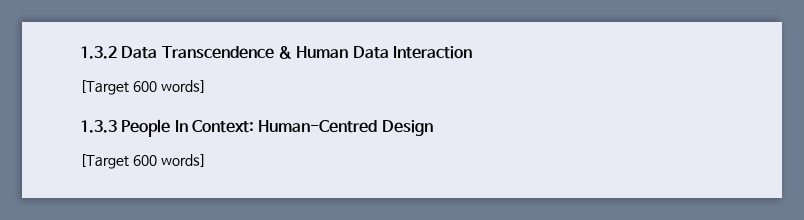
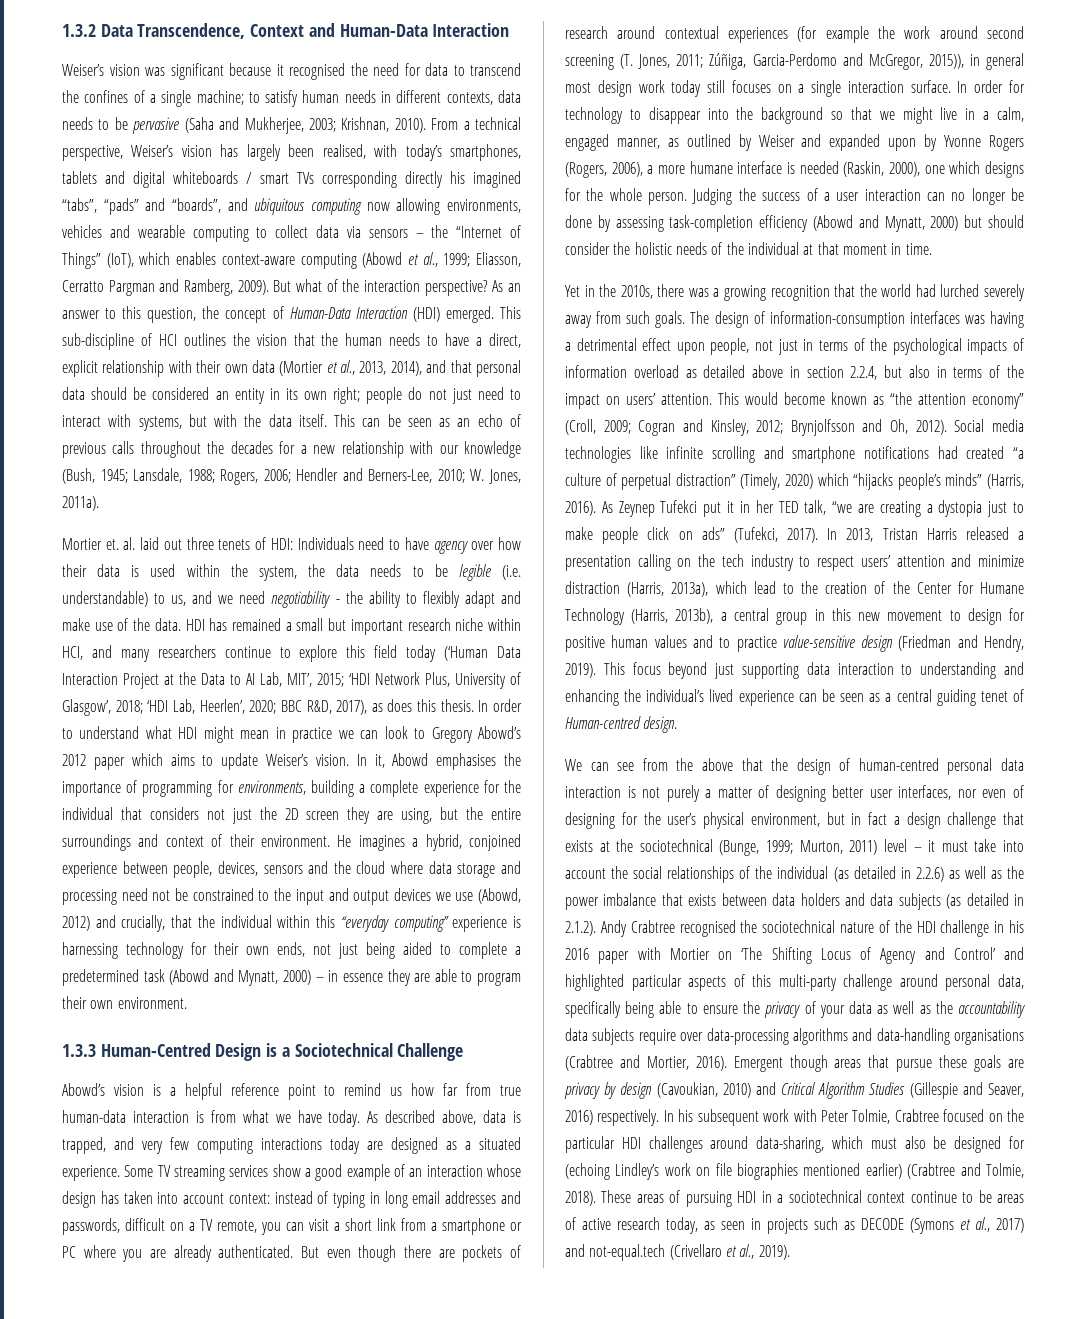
- 1.3.2 Data Transcendence & Human Data Interaction
- [Target 600 words]
- 1.3.3 People In Context: Human-Centred Design
- [Target 600 words]
+ 1.3.2 Data Transcendence, Context and Human-Data Interaction
+ Weiser’s vision was significant because it recognised the need for data to transcend the confines of a single machine; to satisfy human needs in different contexts, data needs to be pervasive (Saha and Mukherjee, 2003; Krishnan, 2010). From a technical perspective, Weiser’s vision has largely been realised, with today’s smartphones, tablets and digital whiteboards / smart TVs corresponding directly his imagined “tabs”, “pads” and “boards”, and ubiquitous computing now allowing environments, vehicles and wearable computing to collect data via sensors – the “Internet of Things” (IoT), which enables context-aware computing (Abowd et al., 1999; Eliasson, Cerratto Pargman and Ramberg, 2009). But what of the interaction perspective? As an answer to this question, the concept of Human-Data Interaction (HDI) emerged. This sub-discipline of HCI outlines the vision that the human needs to have a direct, explicit relationship with their own data (Mortier et al., 2013, 2014), and that personal data should be considered an entity in its own right; people do not just need to interact with systems, but with the data itself. This can be seen as an echo of previous calls throughout the decades for a new relationship with our knowledge (Bush, 1945; Lansdale, 1988; Rogers, 2006; Hendler and Berners-Lee, 2010; W. Jones, 2011a).
+ Mortier et. al. laid out three tenets of HDI: Individuals need to have agency over how their data is used within the system, the data needs to be legible (i.e. understandable) to us, and we need negotiability - the ability to flexibly adapt and make use of the data. HDI has remained a small but important research niche within HCI, and many researchers continue to explore this field today (‘Human Data Interaction Project at the Data to AI Lab, MIT’, 2015; ‘HDI Network Plus, University of Glasgow’, 2018; ‘HDI Lab, Heerlen’, 2020; BBC R&D, 2017), as does this thesis. In order to understand what HDI might mean in practice we can look to Gregory Abowd’s 2012 paper which aims to update Weiser’s vision. In it, Abowd emphasises the importance of programming for environments, building a complete experience for the individual that considers not just the 2D screen they are using, but the entire surroundings and context of their environment. He imagines a hybrid, conjoined experience between people, devices, sensors and the cloud where data storage and processing need not be constrained to the input and output devices we use (Abowd, 2012) and crucially, that the individual within this “everyday computing” experience is harnessing technology for their own ends, not just being aided to complete a predetermined task (Abowd and Mynatt, 2000) – in essence they are able to program their own environment.
+ 1.3.3 Human-Centred Design is a Sociotechnical Challenge
+ Abowd’s vision is a helpful reference point to remind us how far from true human-data interaction is from what we have today. As described above, data is trapped, and very few computing interactions today are designed as a situated experience. Some TV streaming services show a good example of an interaction whose design has taken into account context: instead of typing in long email addresses and passwords, difficult on a TV remote, you can visit a short link from a smartphone or PC where you are already authenticated. But even though there are pockets of research around contextual experiences (for example the work around second screening (T. Jones, 2011; Zúñiga, Garcia-Perdomo and McGregor, 2015)), in general most design work today still focuses on a single interaction surface. In order for technology to disappear into the background so that we might live in a calm, engaged manner, as outlined by Weiser and expanded upon by Yvonne Rogers (Rogers, 2006), a more humane interface is needed (Raskin, 2000), one which designs for the whole person. Judging the success of a user interaction can no longer be done by assessing task-completion efficiency (Abowd and Mynatt, 2000) but should consider the holistic needs of the individual at that moment in time.
+ Yet in the 2010s, there was a growing recognition that the world had lurched severely away from such goals. The design of information-consumption interfaces was having a detrimental effect upon people, not just in terms of the psychological impacts of information overload as detailed above in section 2.2.4, but also in terms of the impact on users’ attention. This would become known as “the attention economy” (Croll, 2009; Cogran and Kinsley, 2012; Brynjolfsson and Oh, 2012). Social media technologies like infinite scrolling and smartphone notifications had created “a culture of perpetual distraction” (Timely, 2020) which “hijacks people’s minds” (Harris, 2016). As Zeynep Tufekci put it in her TED talk, “we are creating a dystopia just to make people click on ads” (Tufekci, 2017). In 2013, Tristan Harris released a presentation calling on the tech industry to respect users’ attention and minimize distraction (Harris, 2013a), which lead to the creation of the Center for Humane Technology (Harris, 2013b), a central group in this new movement to design for positive human values and to practice value-sensitive design (Friedman and Hendry, 2019). This focus beyond just supporting data interaction to understanding and enhancing the individual’s lived experience can be seen as a central guiding tenet of Human-centred design.
+ We can see from the above that the design of human-centred personal data interaction is not purely a matter of designing better user interfaces, nor even of designing for the user’s physical environment, but in fact a design challenge that exists at the sociotechnical (Bunge, 1999; Murton, 2011) level – it must take into account the social relationships of the individual (as detailed in 2.2.6) as well as the power imbalance that exists between data holders and data subjects (as detailed in 2.1.2). Andy Crabtree recognised the sociotechnical nature of the HDI challenge in his 2016 paper with Mortier on ‘The Shifting Locus of Agency and Control’ and highlighted particular aspects of this multi-party challenge around personal data, specifically being able to ensure the privacy of your data as well as the accountability data subjects require over data-processing algorithms and data-handling organisations (Crabtree and Mortier, 2016). Emergent though areas that pursue these goals are privacy by design (Cavoukian, 2010) and Critical Algorithm Studies (Gillespie and Seaver, 2016) respectively. In his subsequent work with Peter Tolmie, Crabtree focused on the particular HDI challenges around data-sharing, which must also be designed for (echoing Lindley’s work on file biographies mentioned earlier) (Crabtree and Tolmie, 2018). These areas of pursuing HDI in a sociotechnical context continue to be areas of active research today, as seen in projects such as DECODE (Symons et al., 2017) and not-equal.tech (Crivellaro et al., 2019).

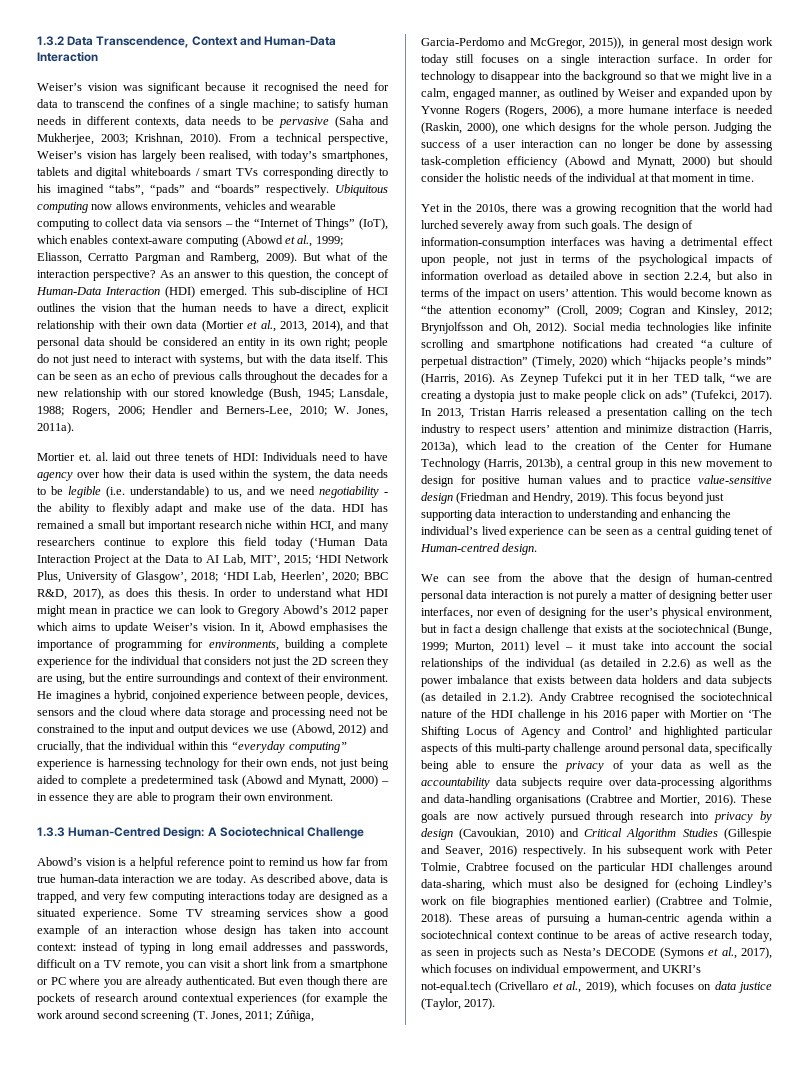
- From a technical perspective, Weiser’s vision has largely been realised, with today’s smartphones, tablets and digital whiteboards / smart TVs corresponding directly his imagined “tabs”, “pads” and “boards”, and ubiquitous computing now allowing environments, vehicles and wearable computing to collect data via sensors – the “Internet of Things” (IoT), which enables context-aware computing (Abowd et al., 1999; Eliasson, Cerratto Pargman and Ramberg, 2009).
+ From a technical perspective, Weiser’s vision has largely been realised, with today’s smartphones, tablets and digital whiteboards / smart TVs corresponding directly to his imagined “tabs”, “pads” and “boards” respectively. Ubiquitous computing now allows environments, vehicles and wearable computing to collect data via sensors – the “Internet of Things” (IoT), which enables context-aware computing (Abowd et al., 1999; Eliasson, Cerratto Pargman and Ramberg, 2009).
- This can be seen as an echo of previous calls throughout the decades for a new relationship with our knowledge (Bush, 1945; Lansdale, 1988; Rogers, 2006; Hendler and Berners-Lee, 2010; W. Jones, 2011a).
+ This can be seen as an echo of previous calls throughout the decades for a new relationship with our stored knowledge (Bush, 1945; Lansdale, 1988; Rogers, 2006; Hendler and Berners-Lee, 2010; W. Jones, 2011a).
- 1.3.3 Human-Centred Design is a Sociotechnical Challenge
+ 1.3.3 Human-Centred Design: A Sociotechnical Challenge
- Abowd’s vision is a helpful reference point to remind us how far from true human-data interaction is from what we have today.
+ Abowd’s vision is a helpful reference point to remind us how far from true human-data interaction we are today.
- Emergent though areas that pursue these goals are privacy by design (Cavoukian, 2010) and Critical Algorithm Studies (Gillespie and Seaver, 2016) respectively.
+ These goals are now actively pursued through research into privacy by design (Cavoukian, 2010) and Critical Algorithm Studies (Gillespie and Seaver, 2016) respectively.
- These areas of pursuing HDI in a sociotechnical context continue to be areas of active research today, as seen in projects such as DECODE (Symons et al., 2017) and not-equal.tech (Crivellaro et al., 2019).
+ These areas of pursuing a human-centric agenda within a sociotechnical context continue to be areas of active research today, as seen in projects such as Nesta’s DECODE (Symons et al., 2017), which focuses on individual empowerment, and UKRI’s not-equal.tech (Crivellaro et al., 2019), which focuses on data justice (Taylor, 2017).

